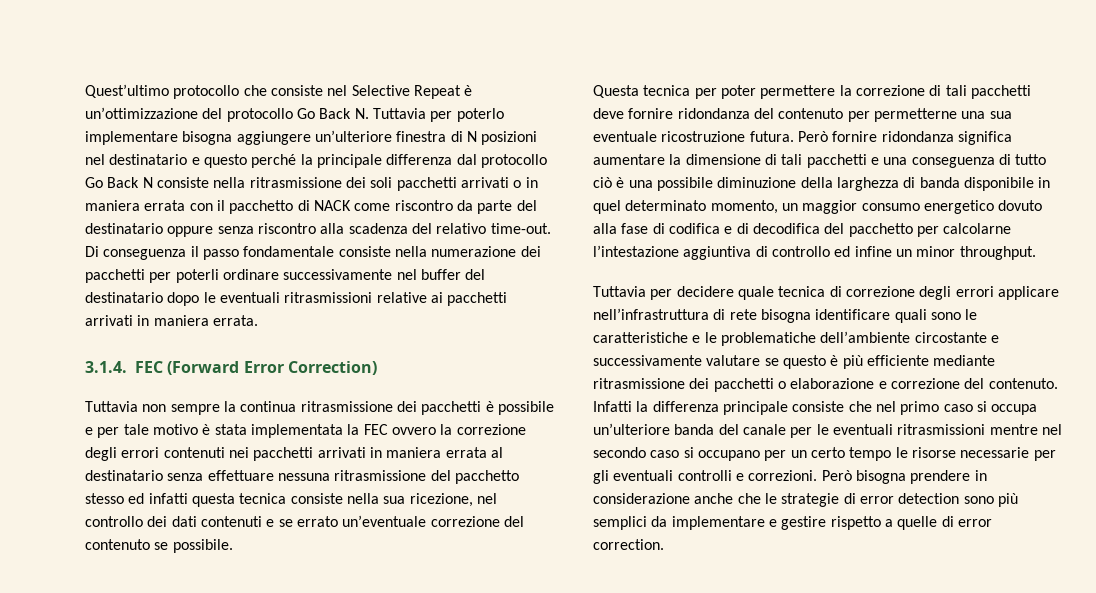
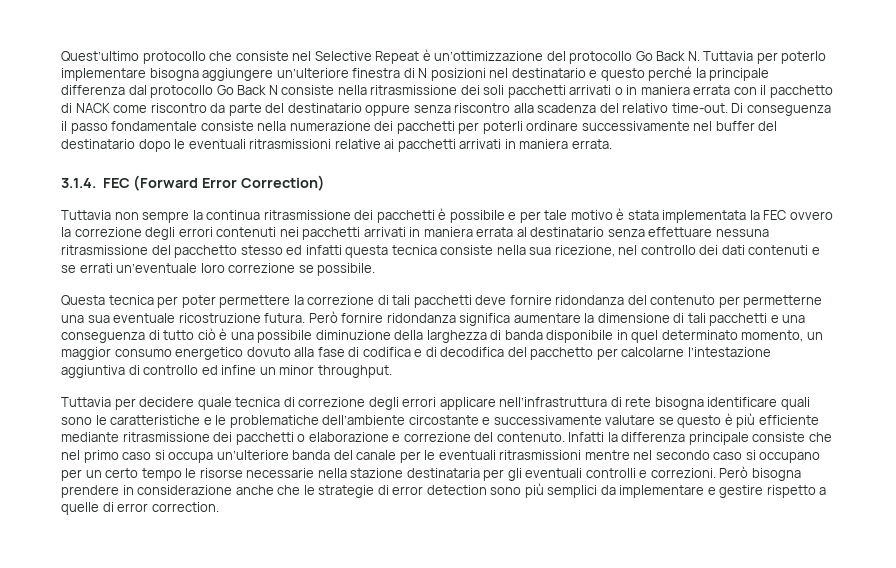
- Tuttavia non sempre la continua ritrasmissione dei pacchetti è possibile e per tale motivo è stata implementata la FEC ovvero la correzione degli errori contenuti nei pacchetti arrivati in maniera errata al destinatario senza effettuare nessuna ritrasmissione del pacchetto stesso ed infatti questa tecnica consiste nella sua ricezione, nel controllo dei dati contenuti e se errato un’eventuale correzione del contenuto se possibile.
+ Tuttavia non sempre la continua ritrasmissione dei pacchetti è possibile e per tale motivo è stata implementata la FEC ovvero la correzione degli errori contenuti nei pacchetti arrivati in maniera errata al destinatario senza effettuare nessuna ritrasmissione del pacchetto stesso ed infatti questa tecnica consiste nella sua ricezione, nel controllo dei dati contenuti e se errati un’eventuale loro correzione se possibile.
- Infatti la differenza principale consiste che nel primo caso si occupa un’ulteriore banda del canale per le eventuali ritrasmissioni mentre nel secondo caso si occupano per un certo tempo le risorse necessarie per gli eventuali controlli e correzioni.
+ Infatti la differenza principale consiste che nel primo caso si occupa un’ulteriore banda del canale per le eventuali ritrasmissioni mentre nel secondo caso si occupano per un certo tempo le risorse necessarie nella stazione destinataria per gli eventuali controlli e correzioni.

